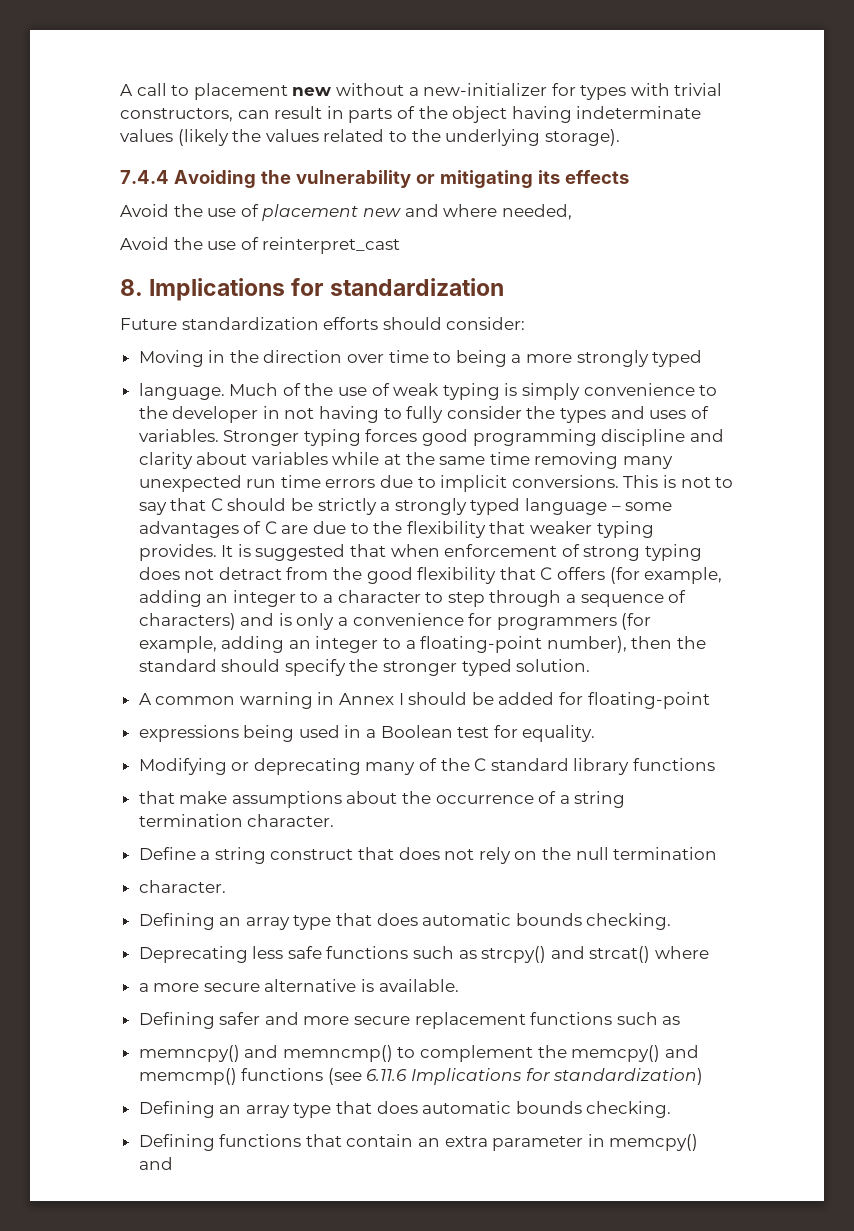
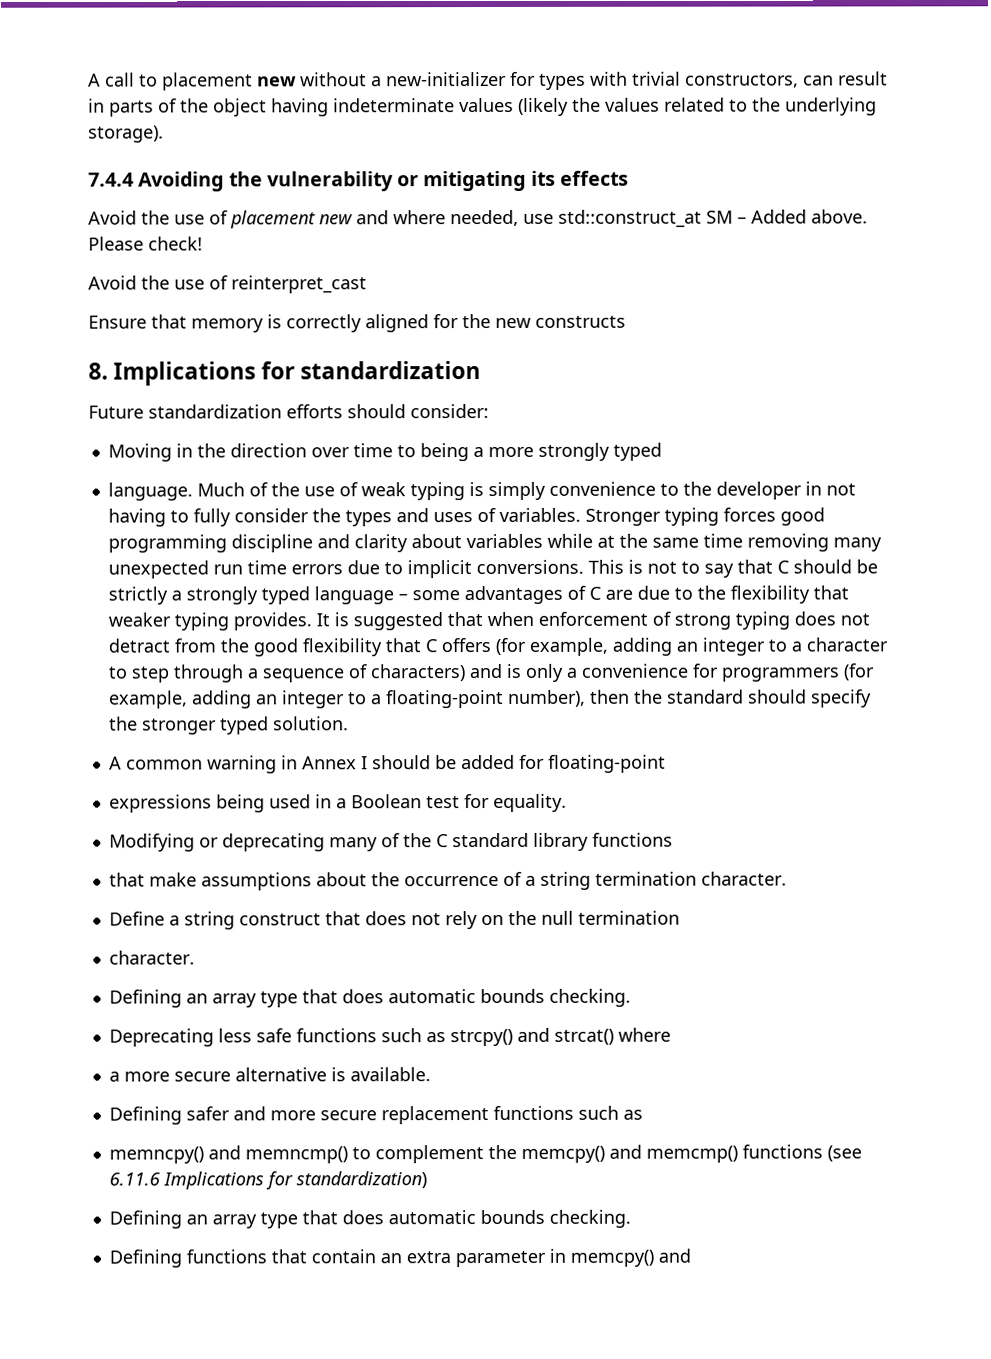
- Avoid the use of placement new and where needed,
+ Avoid the use of placement new and where needed, use std::construct_at SM – Added above. Please check!
+ Ensure that memory is correctly aligned for the new constructs

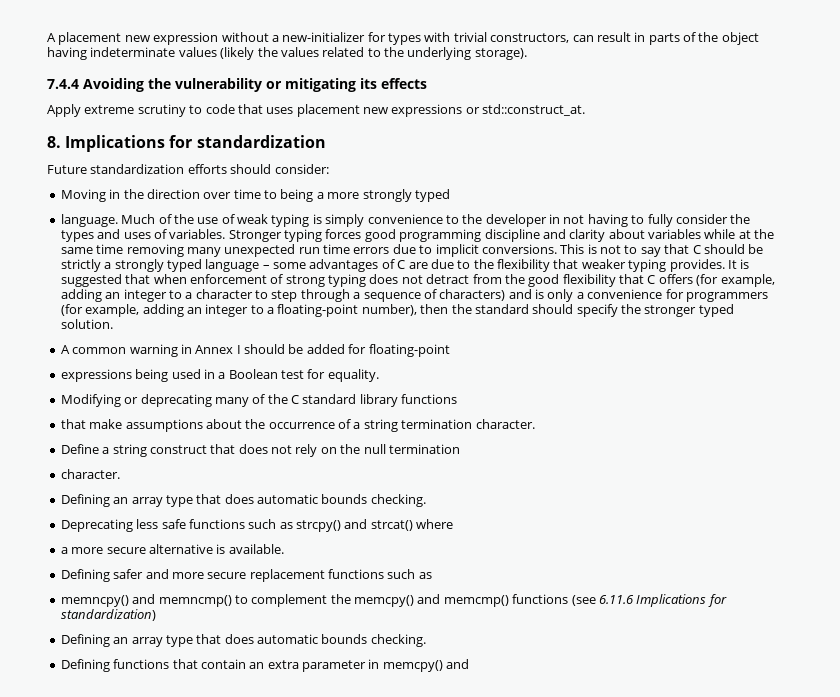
- A call to placement new without a new-initializer for types with trivial constructors, can result in parts of the object having indeterminate values (likely the values related to the underlying storage).
+ A placement new expression without a new-initializer for types with trivial constructors, can result in parts of the object having indeterminate values (likely the values related to the underlying storage).
- Avoid the use of placement new and where needed, use std::construct_at SM – Added above. Please check!
- Avoid the use of reinterpret_cast
- Ensure that memory is correctly aligned for the new constructs
+ Apply extreme scrutiny to code that uses placement new expressions or std::construct_at.

